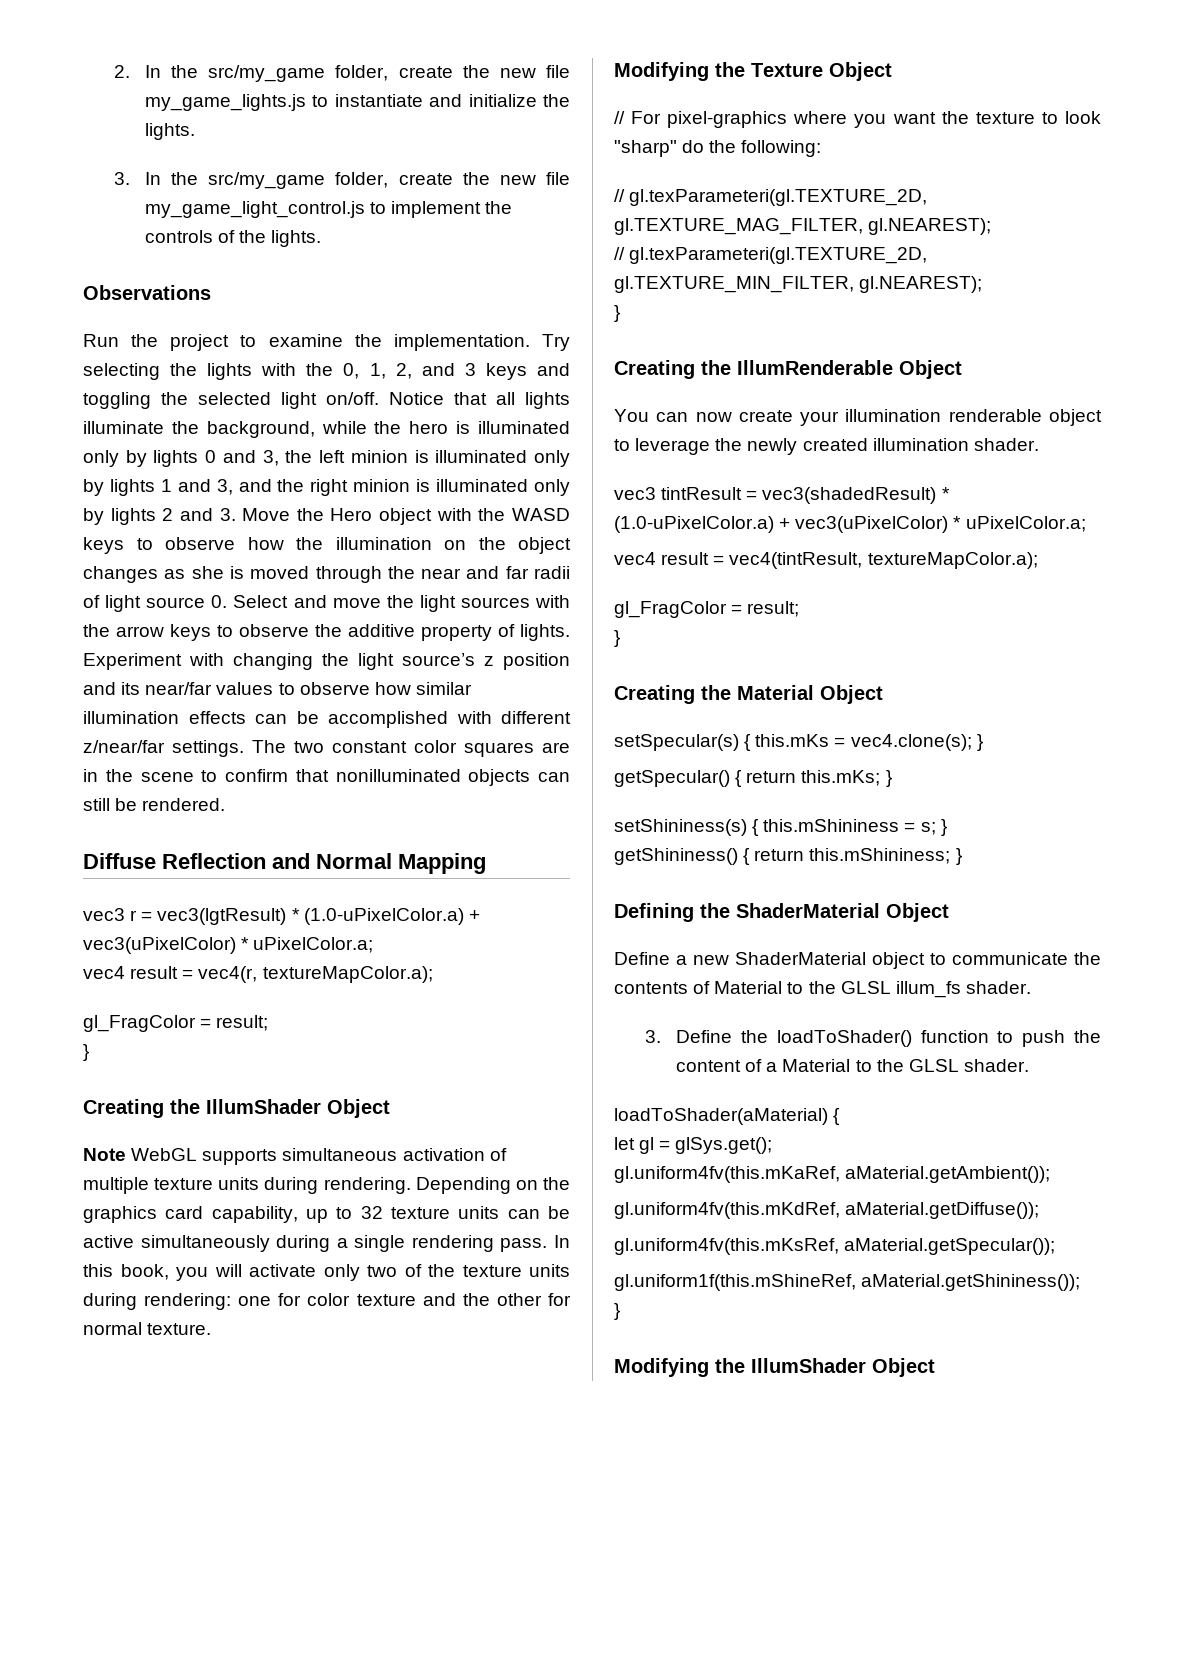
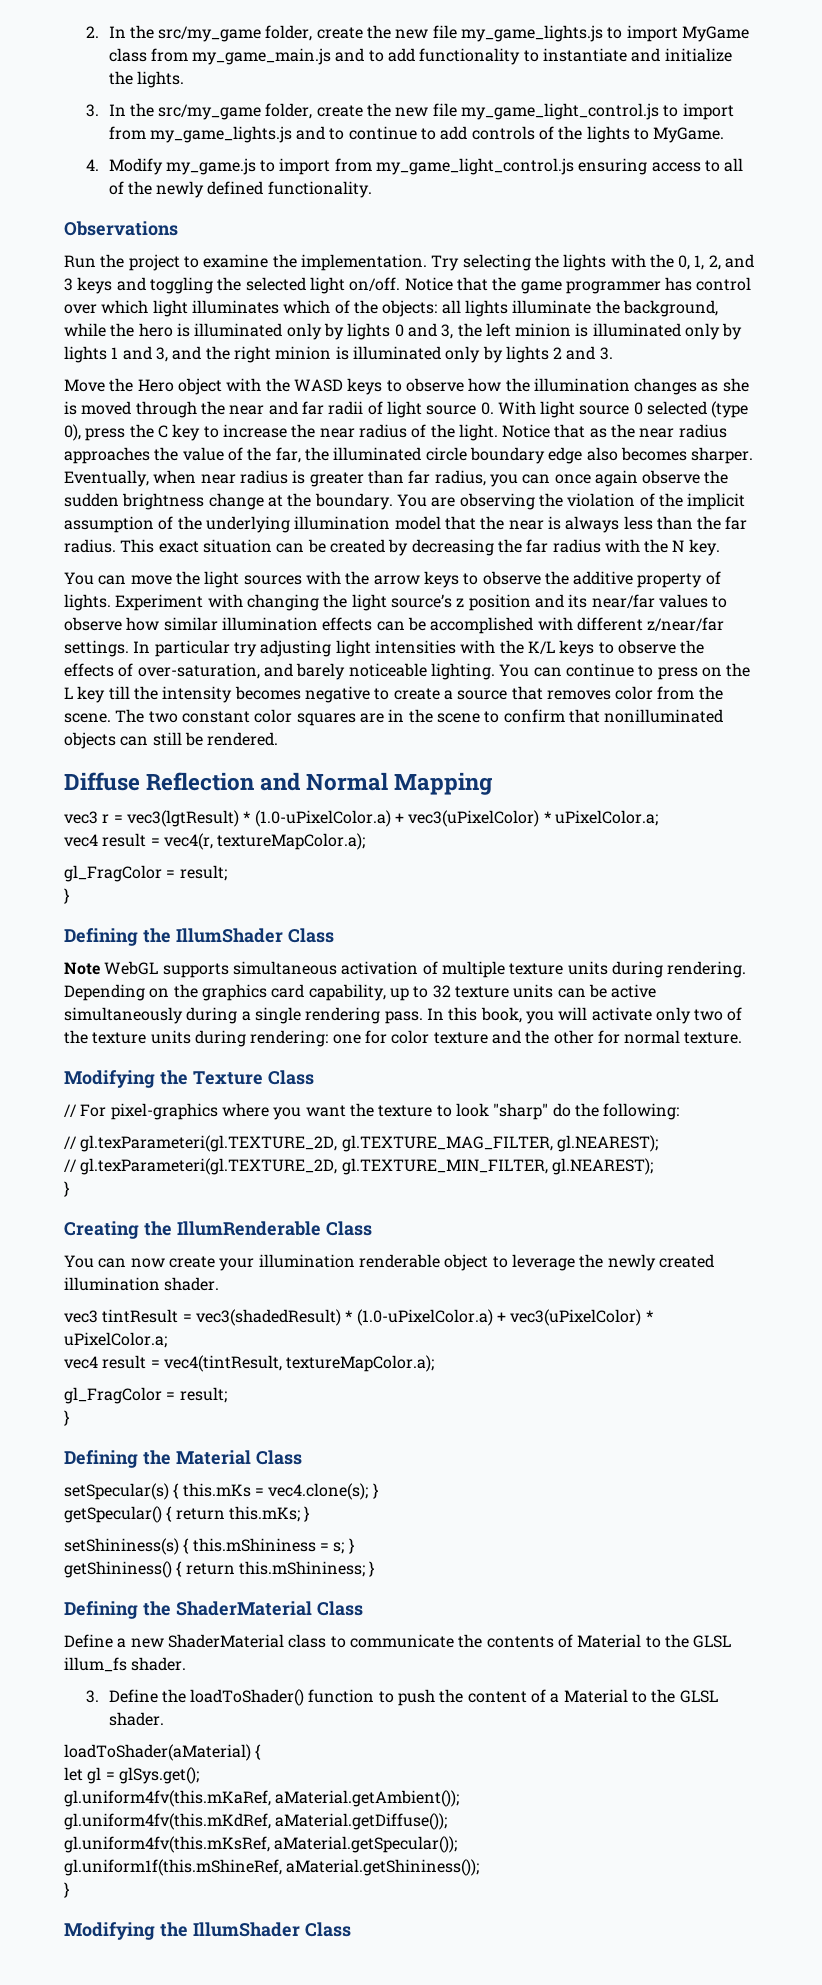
- 2. In the src/my_game folder, create the new file my_game_lights.js to instantiate and initialize the lights.
+ 2. In the src/my_game folder, create the new file my_game_lights.js to import MyGame class from my_game_main.js and to add functionality to instantiate and initialize the lights.
- 3. In the src/my_game folder, create the new file my_game_light_control.js to implement the controls of the lights.
+ 3. In the src/my_game folder, create the new file my_game_light_control.js to import from my_game_lights.js and to continue to add controls of the lights to MyGame.
+ 4. Modify my_game.js to import from my_game_light_control.js ensuring access to all of the newly defined functionality.
- Notice that all lights illuminate the background, while the hero is illuminated only by lights 0 and 3, the left minion is illuminated only by lights 1 and 3, and the right minion is illuminated only by lights 2 and 3. Move the Hero object with the WASD keys to observe how the illumination on the object changes as she is moved through the near and far radii of light source 0. Select and move the light sources with the arrow keys to observe the additive property of lights.
+ Notice that the game programmer has control over which light illuminates which of the objects: all lights illuminate the background, while the hero is illuminated only by lights 0 and 3, the left minion is illuminated only by lights 1 and 3, and the right minion is illuminated only by lights 2 and 3.
+ Move the Hero object with the WASD keys to observe how the illumination changes as she is moved through the near and far radii of light source 0. With light source 0 selected (type 0), press the C key to increase the near radius of the light. Notice that as the near radius approaches the value of the far, the illuminated circle boundary edge also becomes sharper. Eventually, when near radius is greater than far radius, you can once again observe the sudden brightness change at the boundary. You are observing the violation of the implicit assumption of the underlying illumination model that the near is always less than the far radius. This exact situation can be created by decreasing the far radius with the N key.
+ You can move the light sources with the arrow keys to observe the additive property of lights.
+ In particular try adjusting light intensities with the K/L keys to observe the effects of over-saturation, and barely noticeable lighting. You can continue to press on the L key till the intensity becomes negative to create a source that removes color from the scene.
- Creating the IllumShader Object
+ Defining the IllumShader Class
- Modifying the Texture Object
+ Modifying the Texture Class
- Creating the IllumRenderable Object
+ Creating the IllumRenderable Class
- Creating the Material Object
+ Defining the Material Class
- Defining the ShaderMaterial Object
+ Defining the ShaderMaterial Class
- Define a new ShaderMaterial object to communicate the contents of Material to the GLSL illum_fs shader.
+ Define a new ShaderMaterial class to communicate the contents of Material to the GLSL illum_fs shader.
- Modifying the IllumShader Object
+ Modifying the IllumShader Class

